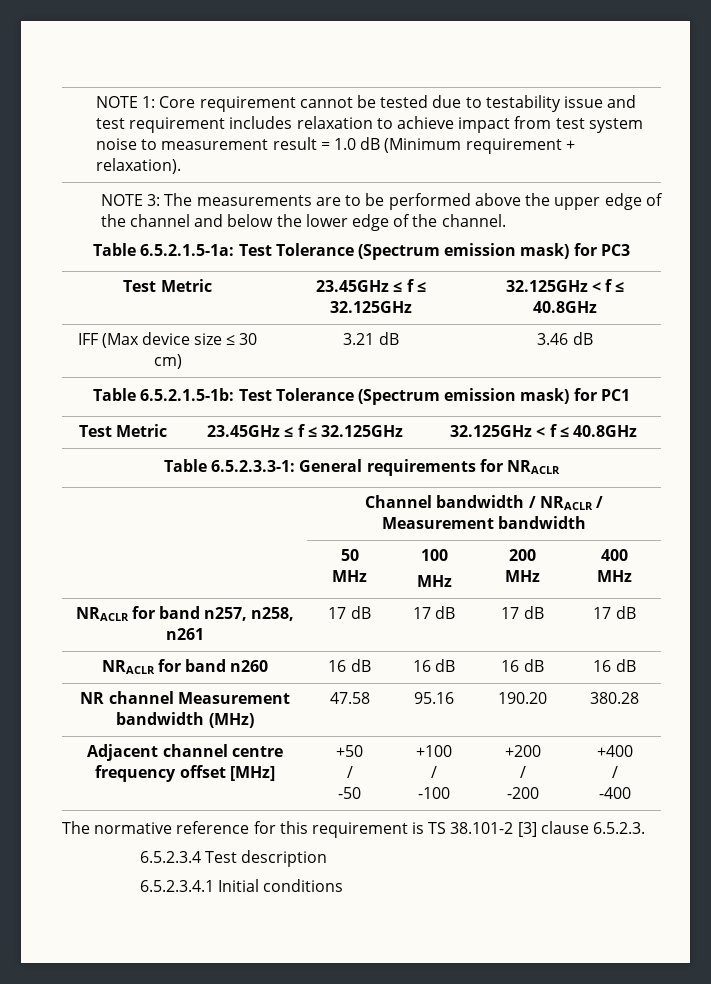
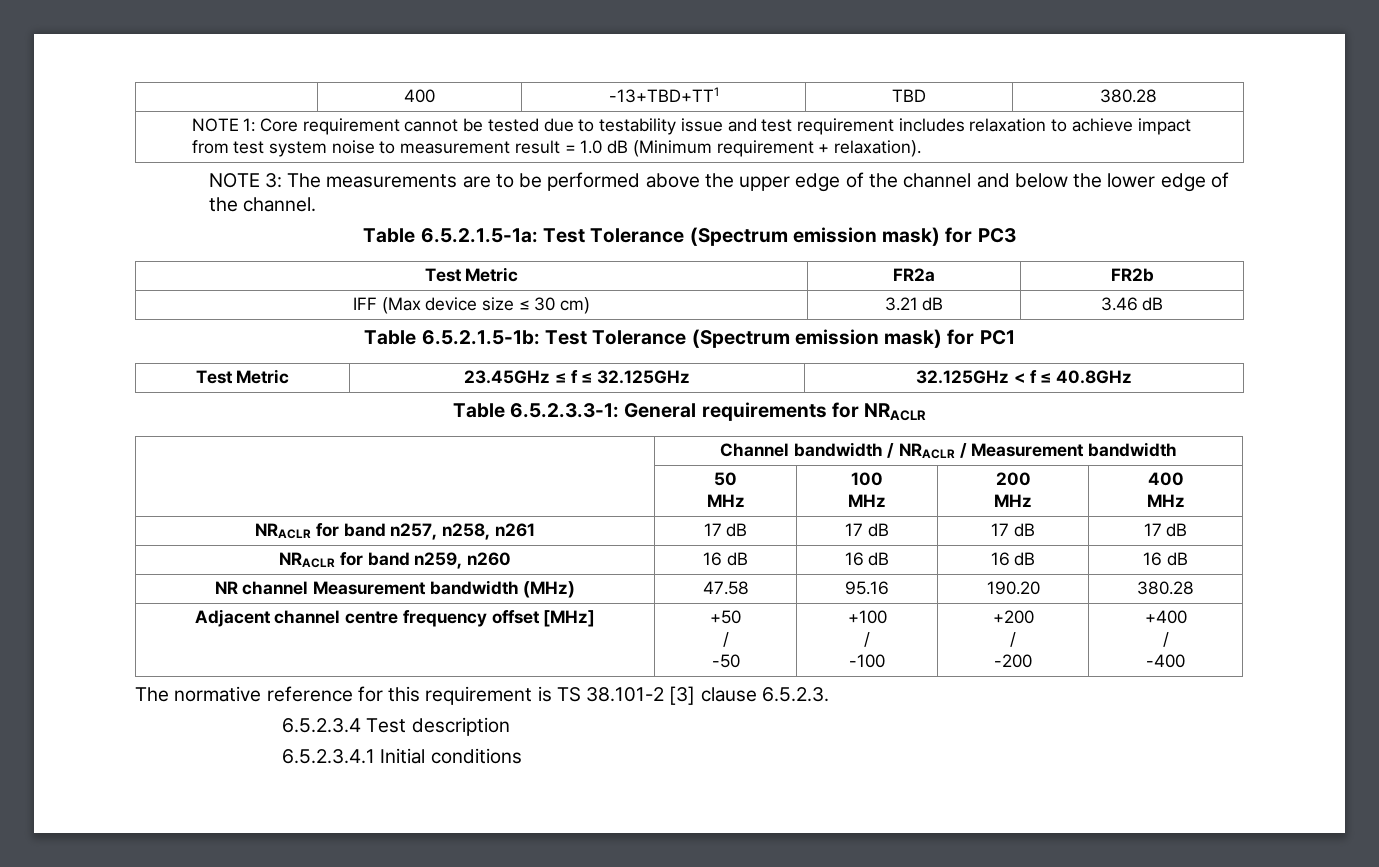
+ | 400 | -13+TBD+TT1 | TBD | 380.28
  Table 6.5.2.1.5-1a: Test Tolerance (Spectrum emission mask) for PC3
- Test Metric | 23.45GHz ≤ f ≤ 32.125GHz | 32.125GHz < f ≤ 40.8GHz
+ Test Metric | FR2a | FR2b
- NRACLR for band n260 | 16 dB | 16 dB | 16 dB | 16 dB
+ NRACLR for band n259, n260 | 16 dB | 16 dB | 16 dB | 16 dB

